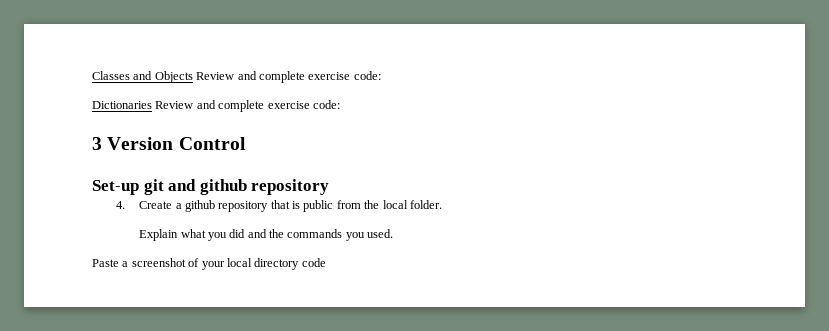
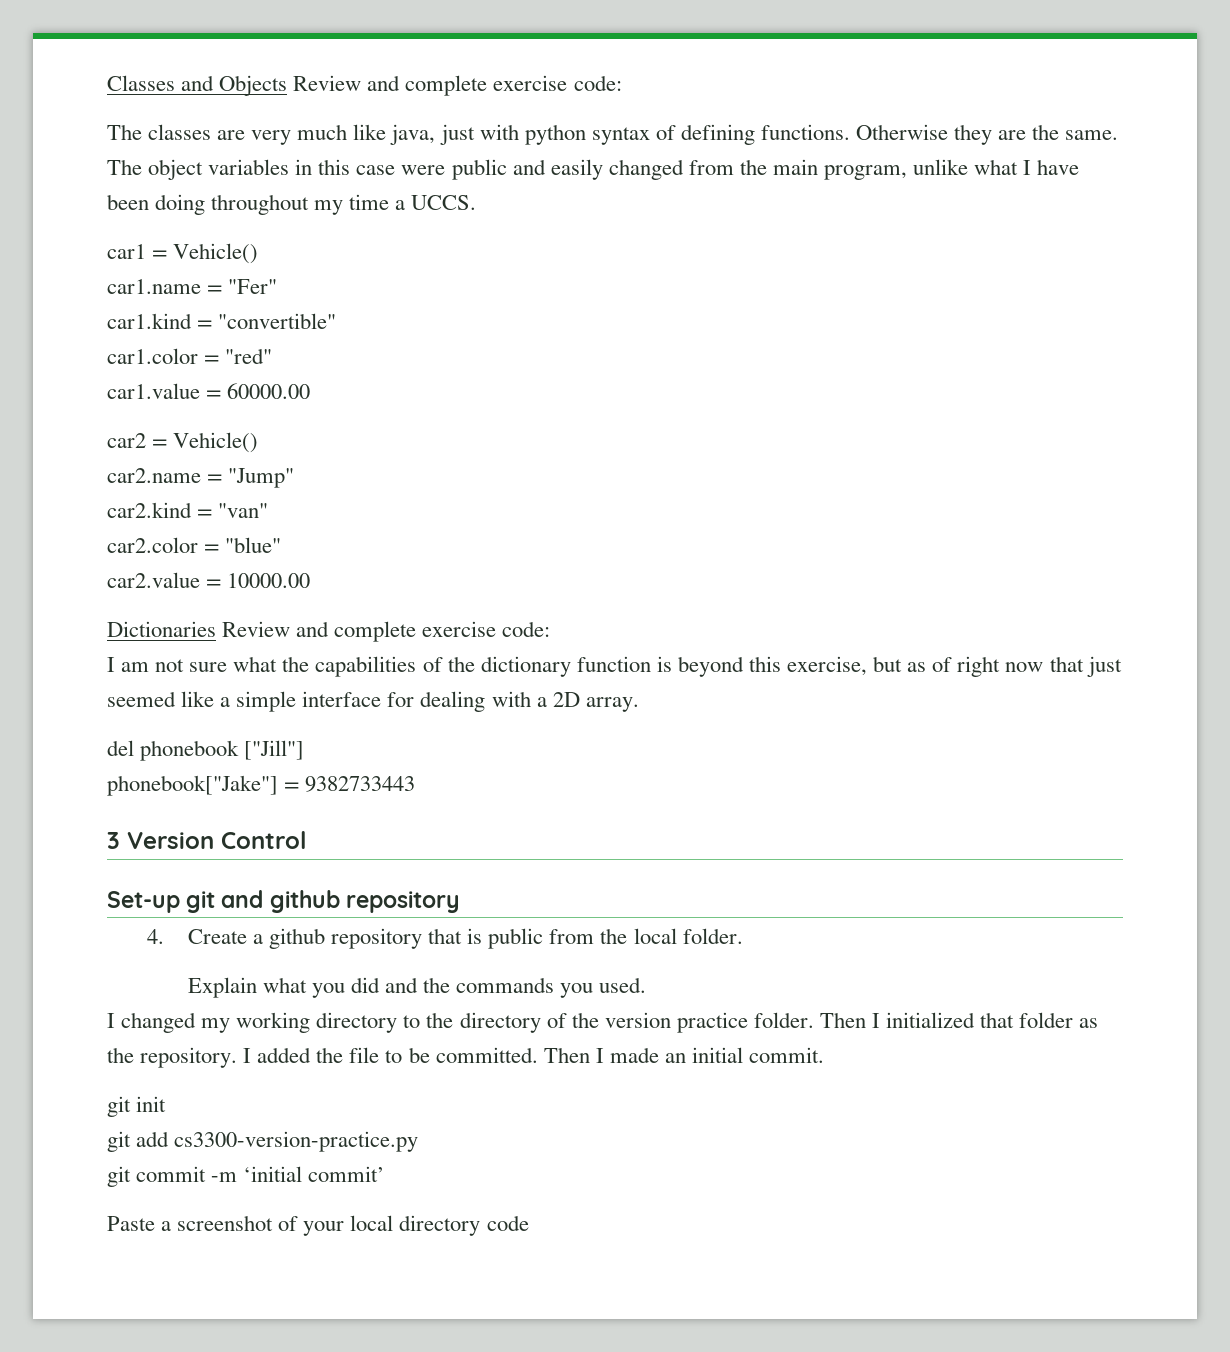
+ The classes are very much like java, just with python syntax of defining functions. Otherwise they are the same. The object variables in this case were public and easily changed from the main program, unlike what I have been doing throughout my time a UCCS.
+ car1 = Vehicle()
+ car1.name = "Fer"
+ car1.kind = "convertible"
+ car1.color = "red"
+ car1.value = 60000.00
+ car2 = Vehicle()
+ car2.name = "Jump"
+ car2.kind = "van"
+ car2.color = "blue"
+ car2.value = 10000.00
+ I am not sure what the capabilities of the dictionary function is beyond this exercise, but as of right now that just seemed like a simple interface for dealing with a 2D array.
+ del phonebook ["Jill"]
+ phonebook["Jake"] = 9382733443
+ I changed my working directory to the directory of the version practice folder. Then I initialized that folder as the repository. I added the file to be committed. Then I made an initial commit.
+ git init
+ git add cs3300-version-practice.py
+ git commit -m ‘initial commit’

